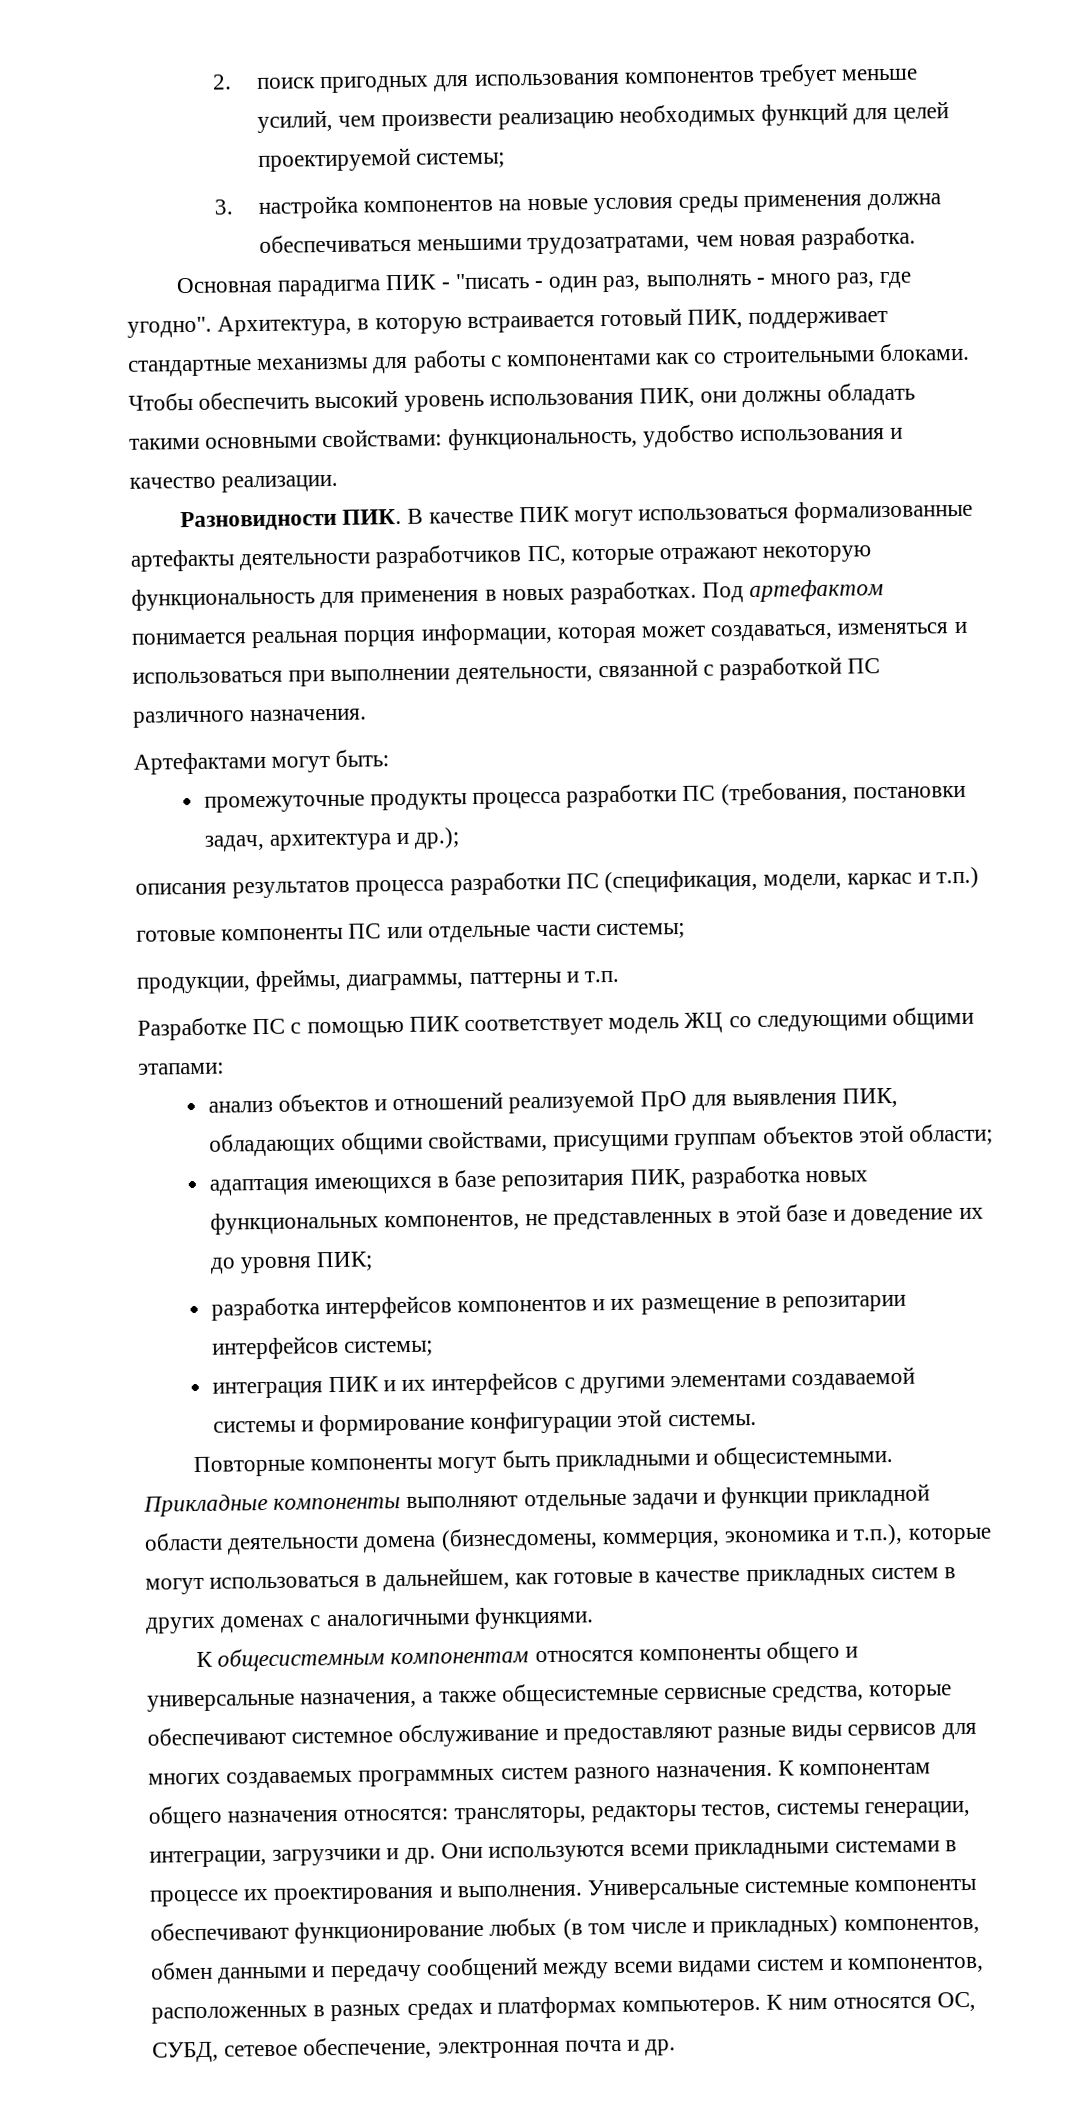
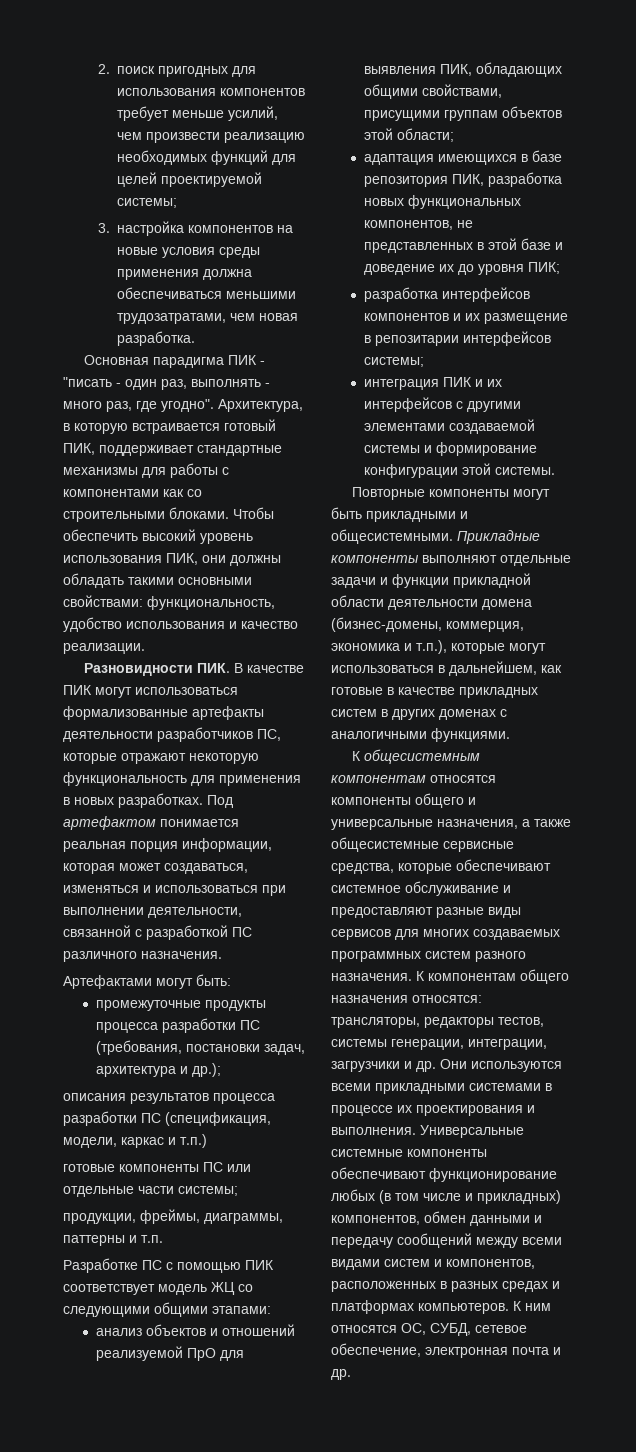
- адаптация имеющихся в базе репозитария ПИК, разработка новых функциональных компонентов, не представленных в этой базе и доведение их до уровня ПИК;
+ адаптация имеющихся в базе репозитория ПИК, разработка новых функциональных компонентов, не представленных в этой базе и доведение их до уровня ПИК;
- Прикладные компоненты выполняют отдельные задачи и функции прикладной области деятельности домена (бизнесдомены, коммерция, экономика и т.п.), которые могут использоваться в дальнейшем, как готовые в качестве прикладных систем в других доменах с аналогичными функциями.
+ Прикладные компоненты выполняют отдельные задачи и функции прикладной области деятельности домена (бизнес-домены, коммерция, экономика и т.п.), которые могут использоваться в дальнейшем, как готовые в качестве прикладных систем в других доменах с аналогичными функциями.

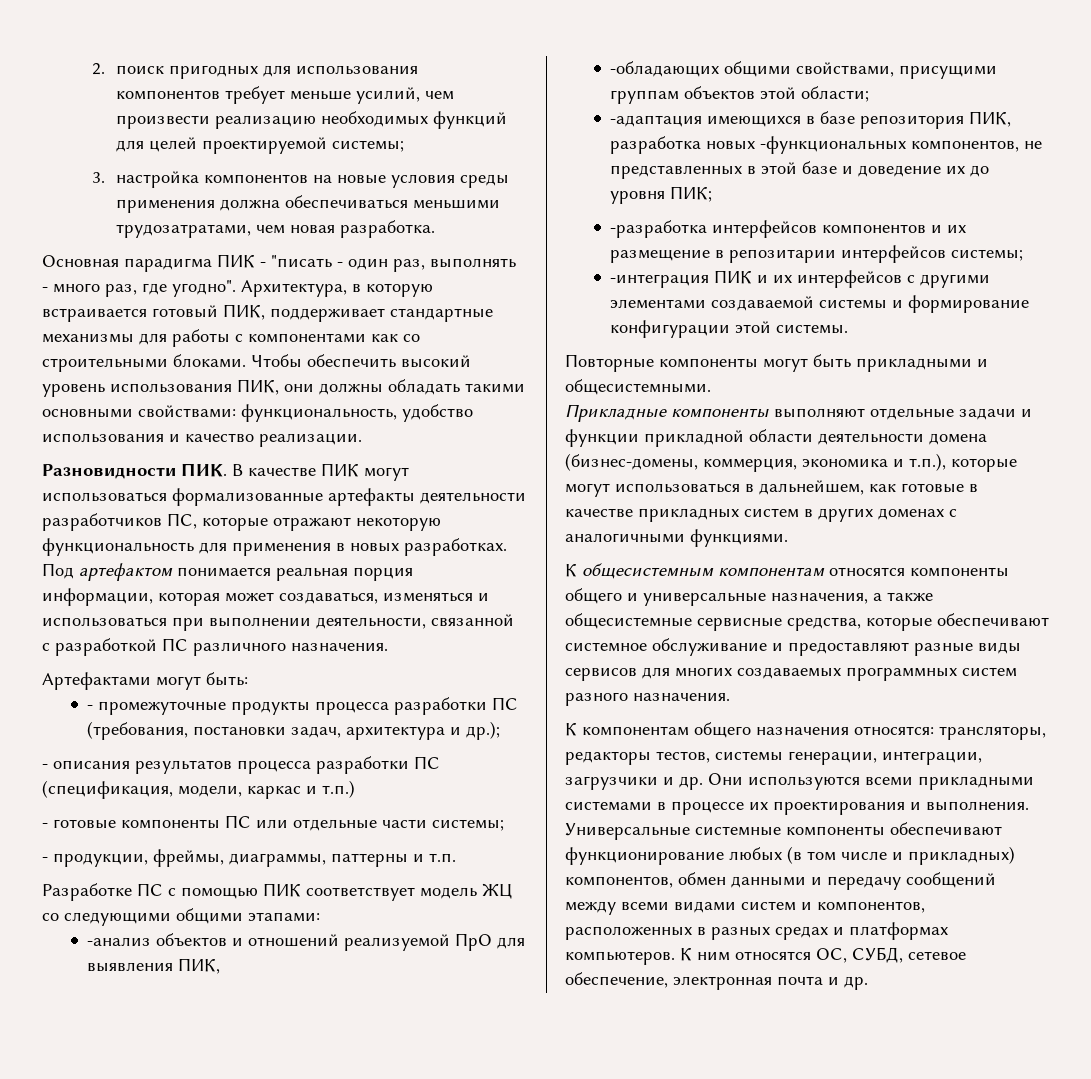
- промежуточные продукты процесса разработки ПС (требования, постановки задач, архитектура и др.);
+ - промежуточные продукты процесса разработки ПС (требования, постановки задач, архитектура и др.);
- описания результатов процесса разработки ПС (спецификация, модели, каркас и т.п.)
+ - описания результатов процесса разработки ПС (спецификация, модели, каркас и т.п.)
- готовые компоненты ПС или отдельные части системы;
+ - готовые компоненты ПС или отдельные части системы;
- продукции, фреймы, диаграммы, паттерны и т.п.
+ - продукции, фреймы, диаграммы, паттерны и т.п.
- анализ объектов и отношений реализуемой ПрО для выявления ПИК, обладающих общими свойствами, присущими группам объектов этой области;
+ -анализ объектов и отношений реализуемой ПрО для выявления ПИК,
+ -обладающих общими свойствами, присущими группам объектов этой области;
- адаптация имеющихся в базе репозитория ПИК, разработка новых функциональных компонентов, не представленных в этой базе и доведение их до уровня ПИК;
+ -адаптация имеющихся в базе репозитория ПИК, разработка новых -функциональных компонентов, не представленных в этой базе и доведение их до уровня ПИК;
- разработка интерфейсов компонентов и их размещение в репозитарии интерфейсов системы;
+ -разработка интерфейсов компонентов и их размещение в репозитарии интерфейсов системы;
- интеграция ПИК и их интерфейсов с другими элементами создаваемой системы и формирование конфигурации этой системы.
+ -интеграция ПИК и их интерфейсов с другими элементами создаваемой системы и формирование конфигурации этой системы.
- Повторные компоненты могут быть прикладными и общесистемными. Прикладные компоненты выполняют отдельные задачи и функции прикладной области деятельности домена (бизнес-домены, коммерция, экономика и т.п.), которые могут использоваться в дальнейшем, как готовые в качестве прикладных систем в других доменах с аналогичными функциями.
+ Повторные компоненты могут быть прикладными и общесистемными.
+ Прикладные компоненты выполняют отдельные задачи и функции прикладной области деятельности домена (бизнес-домены, коммерция, экономика и т.п.), которые могут использоваться в дальнейшем, как готовые в качестве прикладных систем в других доменах с аналогичными функциями.
- К общесистемным компонентам относятся компоненты общего и универсальные назначения, а также общесистемные сервисные средства, которые обеспечивают системное обслуживание и предоставляют разные виды сервисов для многих создаваемых программных систем разного назначения. К компонентам общего назначения относятся: трансляторы, редакторы тестов, системы генерации, интеграции, загрузчики и др. Они используются всеми прикладными системами в процессе их проектирования и выполнения.
+ К общесистемным компонентам относятся компоненты общего и универсальные назначения, а также общесистемные сервисные средства, которые обеспечивают системное обслуживание и предоставляют разные виды сервисов для многих создаваемых программных систем разного назначения.
+ К компонентам общего назначения относятся: трансляторы, редакторы тестов, системы генерации, интеграции, загрузчики и др. Они используются всеми прикладными системами в процессе их проектирования и выполнения.

